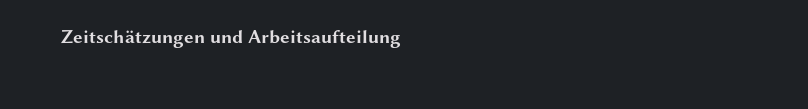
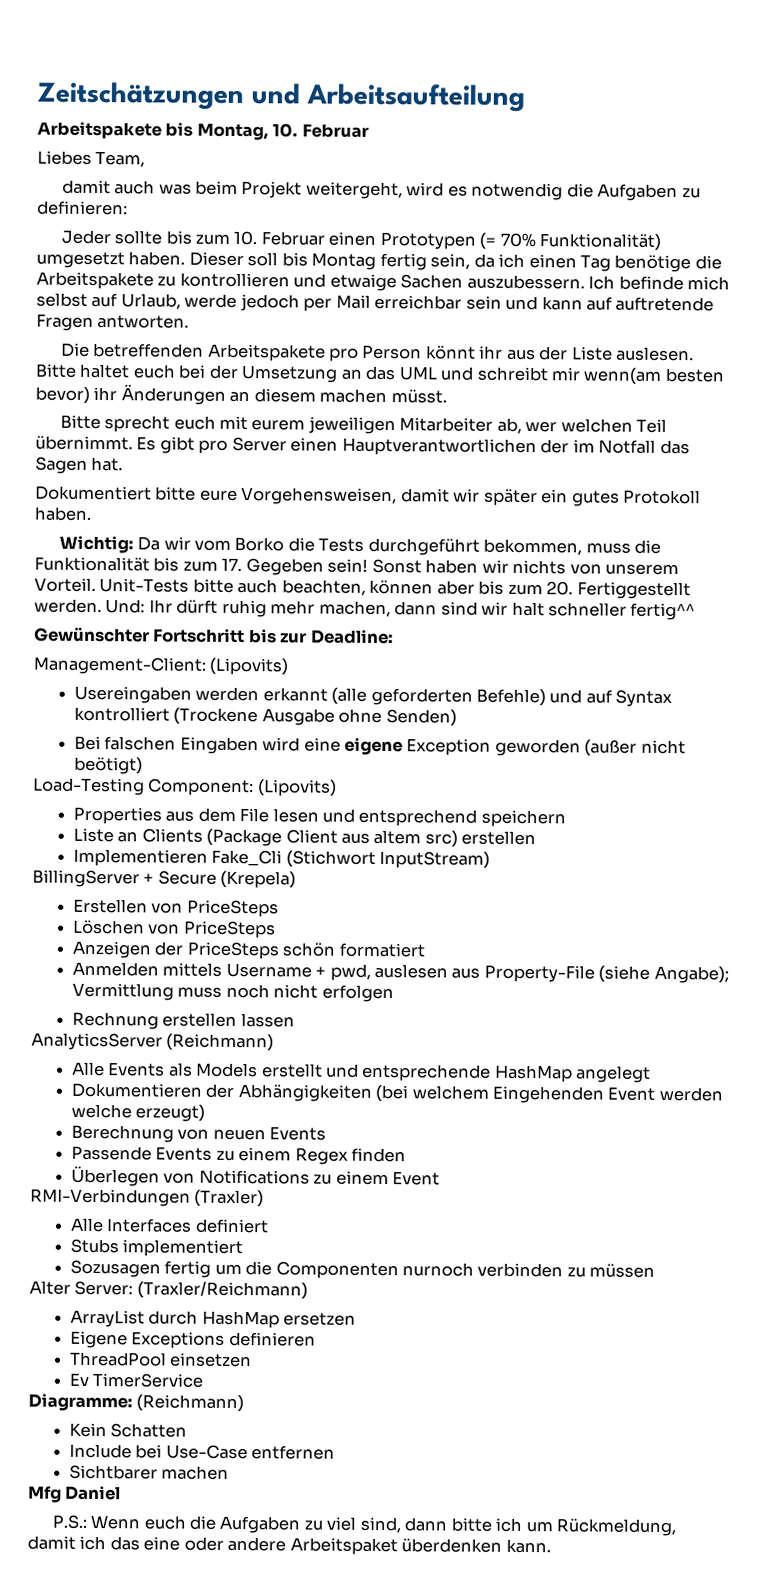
+ Arbeitspakete bis Montag, 10. Februar
+ Liebes Team,
+ damit auch was beim Projekt weitergeht, wird es notwendig die Aufgaben zu definieren:
+ Jeder sollte bis zum 10. Februar einen Prototypen (= 70% Funktionalität) umgesetzt haben. Dieser soll bis Montag fertig sein, da ich einen Tag benötige die Arbeitspakete zu kontrollieren und etwaige Sachen auszubessern. Ich befinde mich selbst auf Urlaub, werde jedoch per Mail erreichbar sein und kann auf auftretende Fragen antworten.
+ Die betreffenden Arbeitspakete pro Person könnt ihr aus der Liste auslesen. Bitte haltet euch bei der Umsetzung an das UML und schreibt mir wenn(am besten bevor) ihr Änderungen an diesem machen müsst.
+ Bitte sprecht euch mit eurem jeweiligen Mitarbeiter ab, wer welchen Teil übernimmt. Es gibt pro Server einen Hauptverantwortlichen der im Notfall das Sagen hat.
+ Dokumentiert bitte eure Vorgehensweisen, damit wir später ein gutes Protokoll haben.
+ Wichtig: Da wir vom Borko die Tests durchgeführt bekommen, muss die Funktionalität bis zum 17. Gegeben sein! Sonst haben wir nichts von unserem Vorteil. Unit-Tests bitte auch beachten, können aber bis zum 20. Fertiggestellt werden. Und: Ihr dürft ruhig mehr machen, dann sind wir halt schneller fertig^^
+ Gewünschter Fortschritt bis zur Deadline:
+ Management-Client: (Lipovits)
+ Usereingaben werden erkannt (alle geforderten Befehle) und auf Syntax kontrolliert (Trockene Ausgabe ohne Senden)
+ Bei falschen Eingaben wird eine eigene Exception geworden (außer nicht beötigt)
+ Load-Testing Component: (Lipovits)
+ Properties aus dem File lesen und entsprechend speichern
+ Liste an Clients (Package Client aus altem src) erstellen
+ Implementieren Fake_Cli (Stichwort InputStream)
+ BillingServer + Secure (Krepela)
+ Erstellen von PriceSteps
+ Löschen von PriceSteps
+ Anzeigen der PriceSteps schön formatiert
+ Anmelden mittels Username + pwd, auslesen aus Property-File (siehe Angabe); Vermittlung muss noch nicht erfolgen
+ Rechnung erstellen lassen
+ AnalyticsServer (Reichmann)
+ Alle Events als Models erstellt und entsprechende HashMap angelegt
+ Dokumentieren der Abhängigkeiten (bei welchem Eingehenden Event werden welche erzeugt)
+ Berechnung von neuen Events
+ Passende Events zu einem Regex finden
+ Überlegen von Notifications zu einem Event
+ RMI-Verbindungen (Traxler)
+ Alle Interfaces definiert
+ Stubs implementiert
+ Sozusagen fertig um die Componenten nurnoch verbinden zu müssen
+ Alter Server: (Traxler/Reichmann)
+ ArrayList durch HashMap ersetzen
+ Eigene Exceptions definieren
+ ThreadPool einsetzen
+ Ev TimerService
+ Diagramme: (Reichmann)
+ Kein Schatten
+ Include bei Use-Case entfernen
+ Sichtbarer machen
+ Mfg Daniel
+ P.S.: Wenn euch die Aufgaben zu viel sind, dann bitte ich um Rückmeldung, damit ich das eine oder andere Arbeitspaket überdenken kann.

